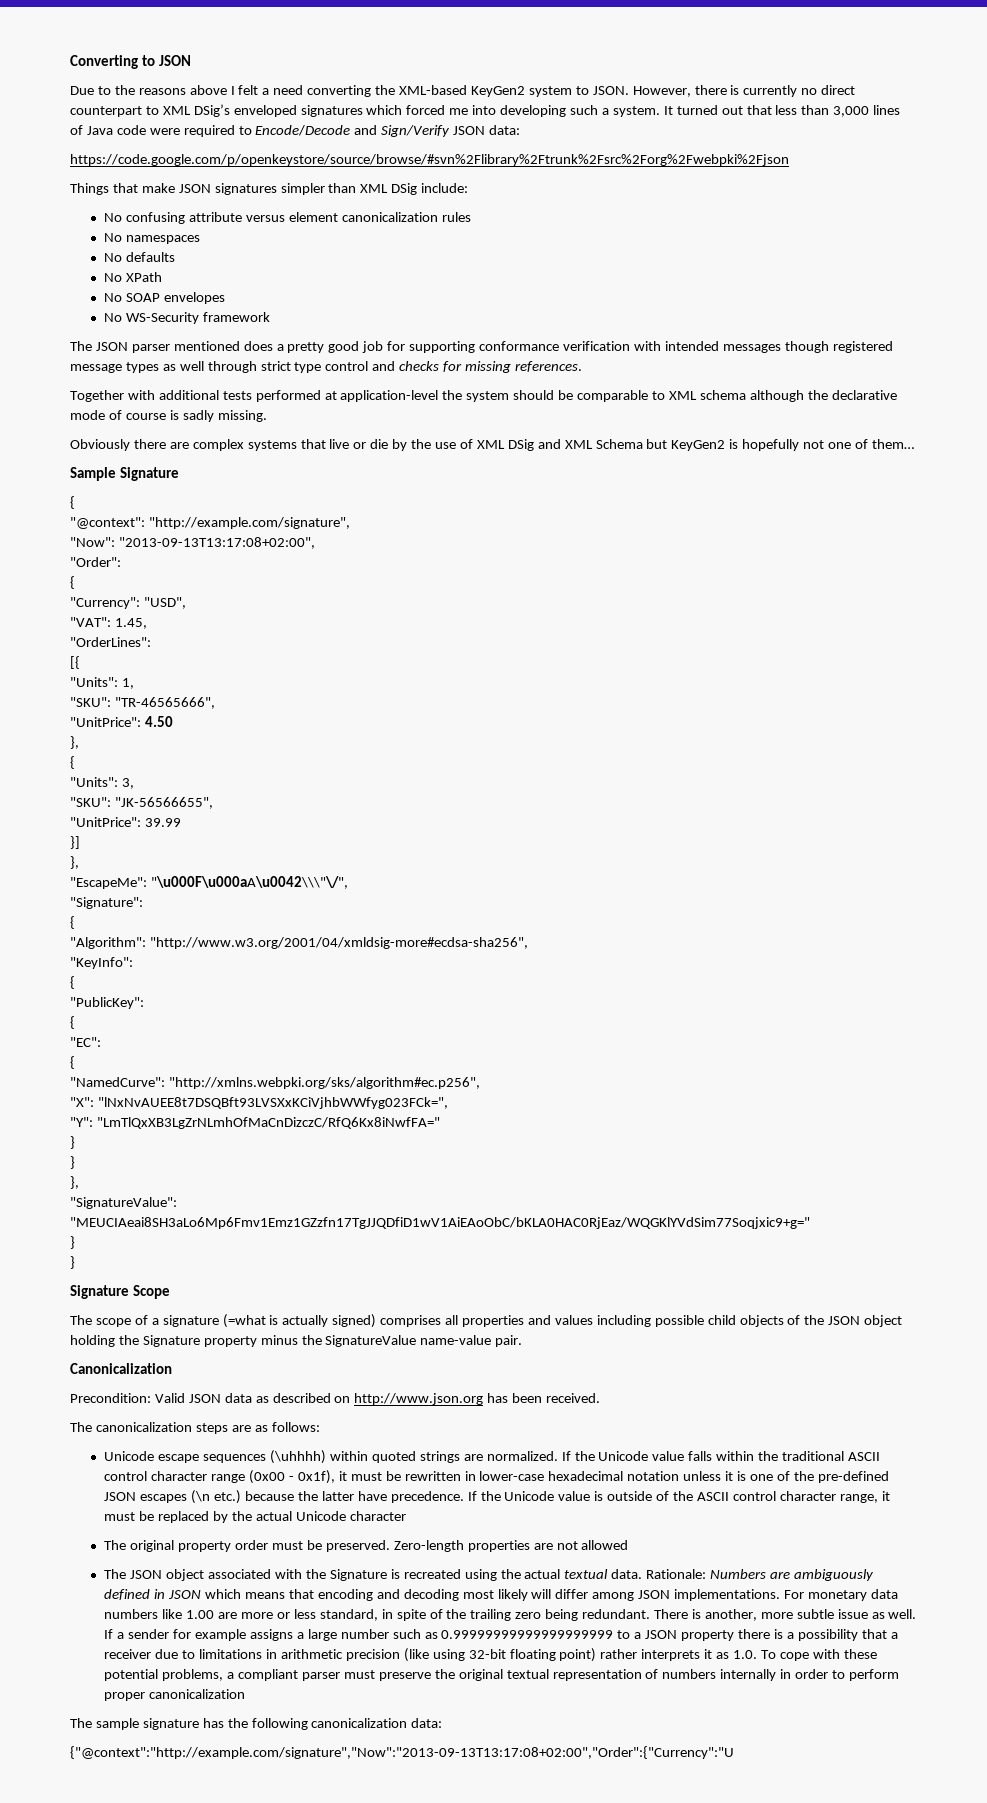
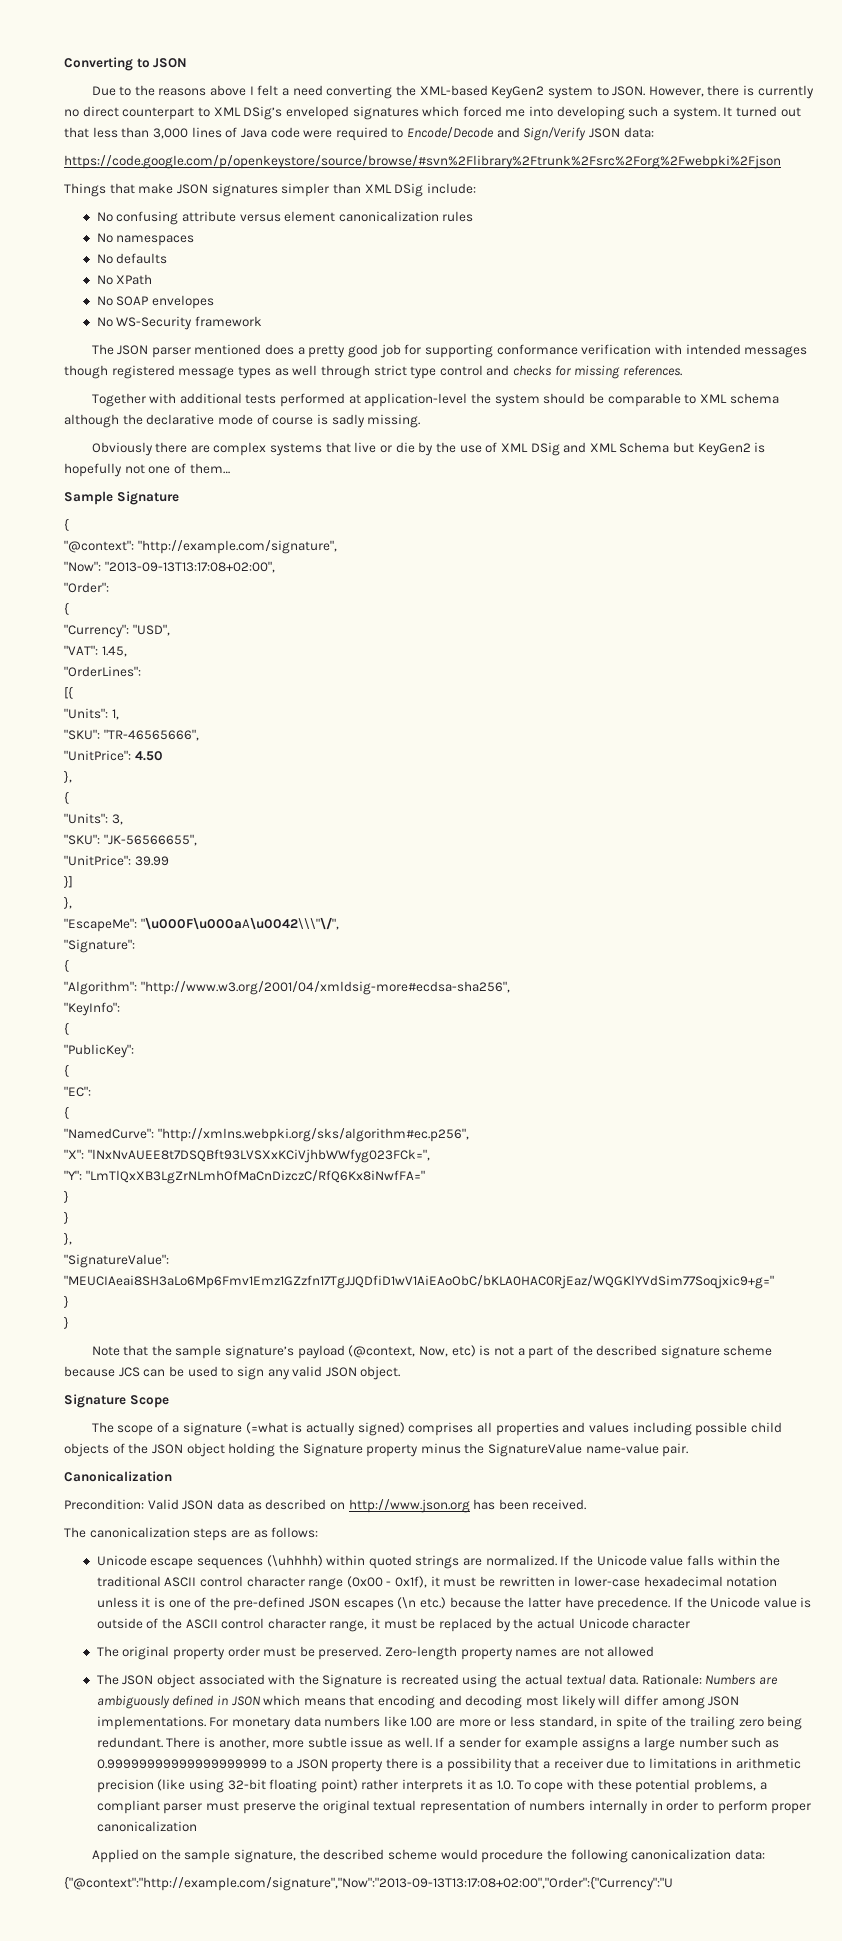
+ Note that the sample signature’s payload (@context, Now, etc) is not a part of the described signature scheme because JCS can be used to sign any valid JSON object.
- Zero-length properties are not allowed
+ Zero-length property names are not allowed
- The sample signature has the following canonicalization data:
+ Applied on the sample signature, the described scheme would procedure the following canonicalization data:

